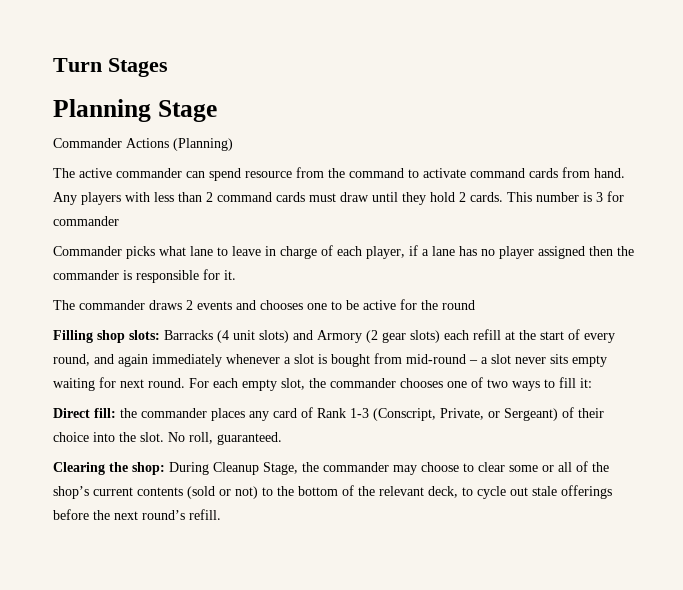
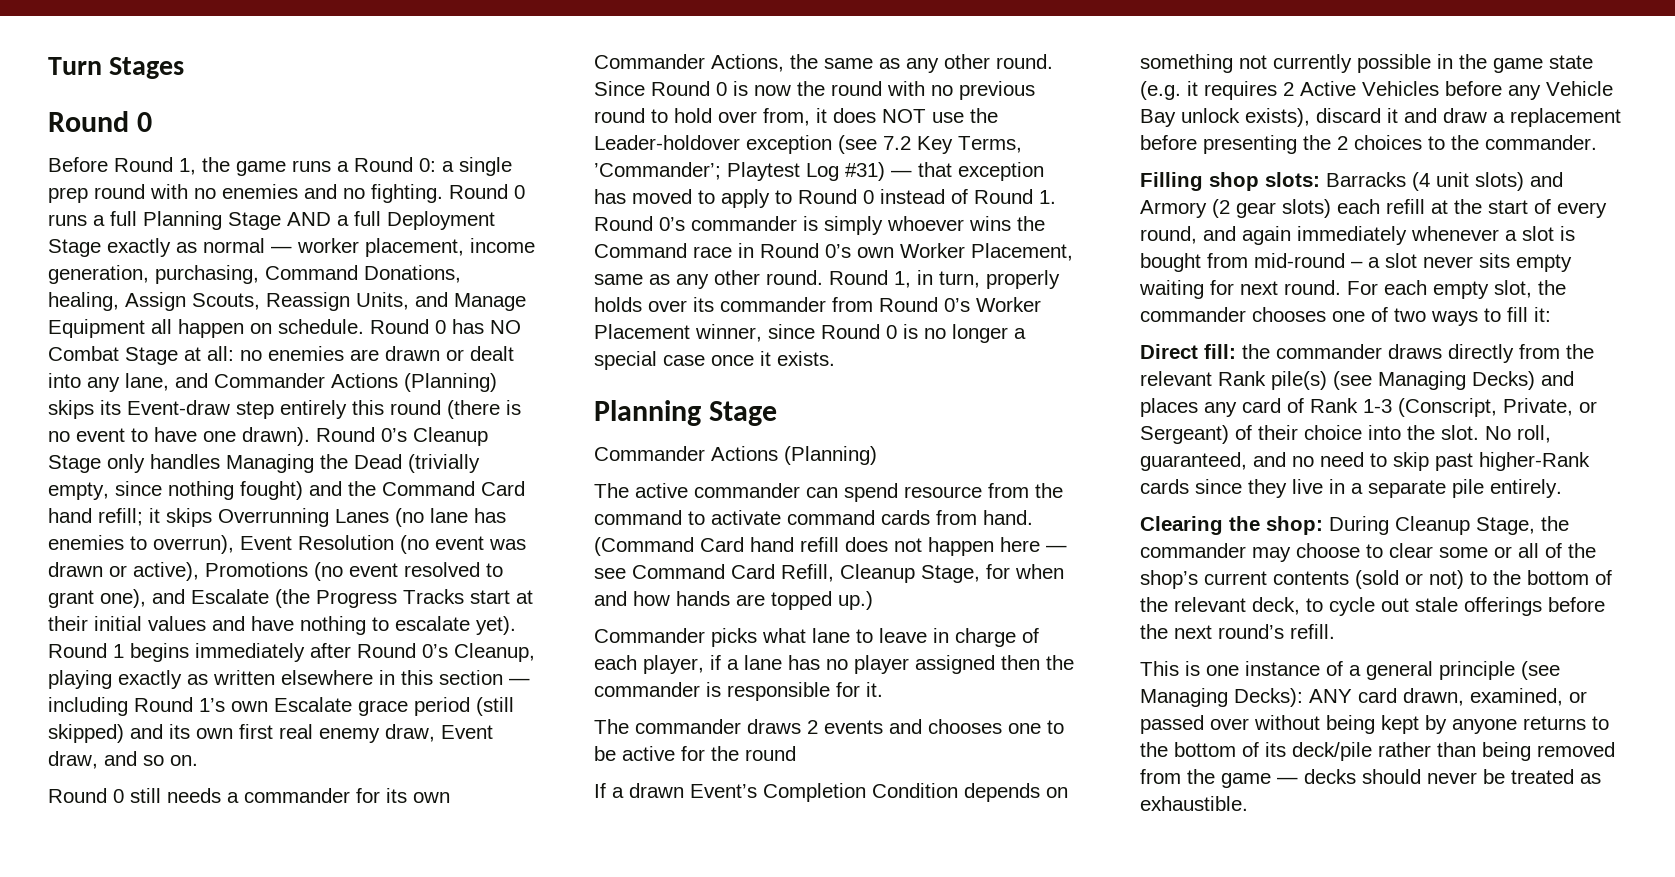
  Turn Stages
+ Round 0
+ Before Round 1, the game runs a Round 0: a single prep round with no enemies and no fighting. Round 0 runs a full Planning Stage AND a full Deployment Stage exactly as normal — worker placement, income generation, purchasing, Command Donations, healing, Assign Scouts, Reassign Units, and Manage Equipment all happen on schedule. Round 0 has NO Combat Stage at all: no enemies are drawn or dealt into any lane, and Commander Actions (Planning) skips its Event-draw step entirely this round (there is no event to have one drawn). Round 0’s Cleanup Stage only handles Managing the Dead (trivially empty, since nothing fought) and the Command Card hand refill; it skips Overrunning Lanes (no lane has enemies to overrun), Event Resolution (no event was drawn or active), Promotions (no event resolved to grant one), and Escalate (the Progress Tracks start at their initial values and have nothing to escalate yet). Round 1 begins immediately after Round 0’s Cleanup, playing exactly as written elsewhere in this section — including Round 1’s own Escalate grace period (still skipped) and its own first real enemy draw, Event draw, and so on.
+ Round 0 still needs a commander for its own Commander Actions, the same as any other round. Since Round 0 is now the round with no previous round to hold over from, it does NOT use the Leader-holdover exception (see 7.2 Key Terms, ’Commander’; Playtest Log #31) — that exception has moved to apply to Round 0 instead of Round 1. Round 0’s commander is simply whoever wins the Command race in Round 0’s own Worker Placement, same as any other round. Round 1, in turn, properly holds over its commander from Round 0’s Worker Placement winner, since Round 0 is no longer a special case once it exists.
- Any players with less than 2 command cards must draw until they hold 2 cards. This number is 3 for commander
+ (Command Card hand refill does not happen here — see Command Card Refill, Cleanup Stage, for when and how hands are topped up.)
+ If a drawn Event’s Completion Condition depends on something not currently possible in the game state (e.g. it requires 2 Active Vehicles before any Vehicle Bay unlock exists), discard it and draw a replacement before presenting the 2 choices to the commander.
- Direct fill: the commander places any card of Rank 1-3 (Conscript, Private, or Sergeant) of their choice into the slot.
+ Direct fill: the commander draws directly from the relevant Rank pile(s) (see Managing Decks) and places any card of Rank 1-3 (Conscript, Private, or Sergeant) of their choice into the slot.
- No roll, guaranteed.
+ No roll, guaranteed, and no need to skip past higher-Rank cards since they live in a separate pile entirely.
+ This is one instance of a general principle (see Managing Decks): ANY card drawn, examined, or passed over without being kept by anyone returns to the bottom of its deck/pile rather than being removed from the game — decks should never be treated as exhaustible.

